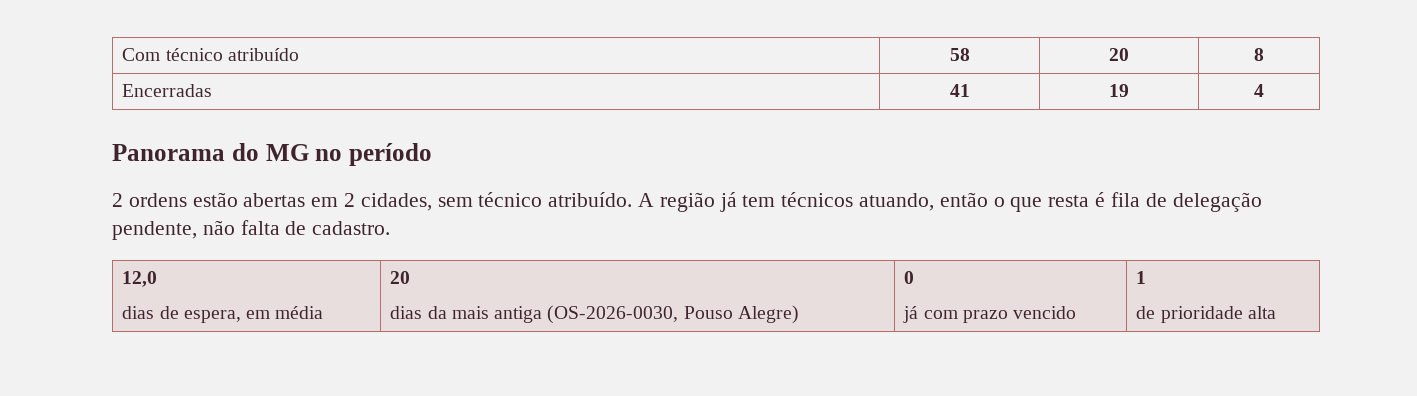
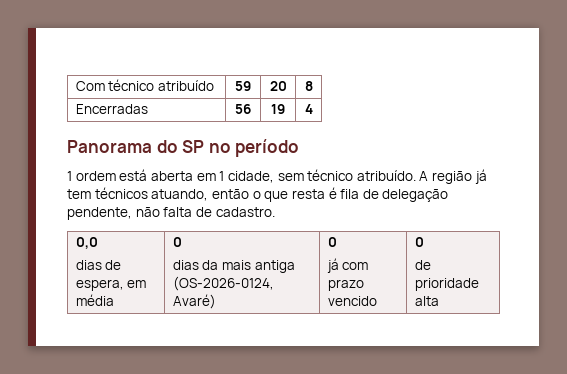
- Com técnico atribuído | 58 | 20 | 8
+ Com técnico atribuído | 59 | 20 | 8
- Encerradas | 41 | 19 | 4
+ Encerradas | 56 | 19 | 4
- Panorama do MG no período
+ Panorama do SP no período
- 2 ordens estão abertas em 2 cidades, sem técnico atribuído.
+ 1 ordem está aberta em 1 cidade, sem técnico atribuído.
- 12,0
- dias de espera, em média | 20
- dias da mais antiga (OS-2026-0030, Pouso Alegre) | 0
- já com prazo vencido | 1
+ 0,0
+ dias de espera, em média | 0
+ dias da mais antiga (OS-2026-0124, Avaré) | 0
+ já com prazo vencido | 0

